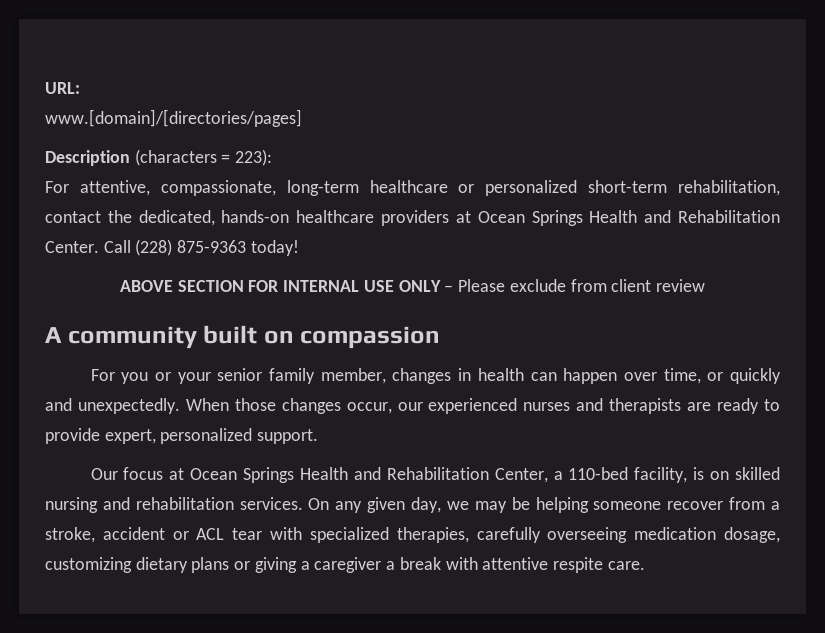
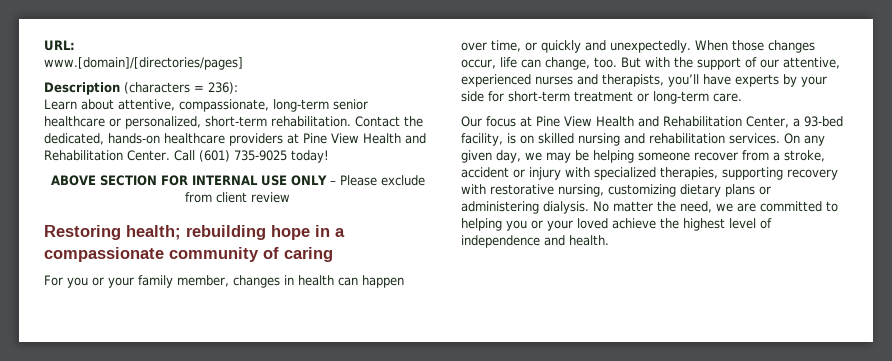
- Description (characters = 223):
- For attentive, compassionate, long-term healthcare or personalized short-term rehabilitation, contact the dedicated, hands-on healthcare providers at Ocean Springs Health and Rehabilitation Center.
+ Description (characters = 236):
+ Learn about attentive, compassionate, long-term senior healthcare or personalized, short-term rehabilitation. Contact the dedicated, hands-on healthcare providers at Pine View Health and Rehabilitation Center.
- Call (228) 875-9363 today!
+ Call (601) 735-9025 today!
- A community built on compassion
+ Restoring health; rebuilding hope in a compassionate community of caring
- For you or your senior family member, changes in health can happen over time, or quickly and unexpectedly.
+ For you or your family member, changes in health can happen over time, or quickly and unexpectedly.
- When those changes occur, our experienced nurses and therapists are ready to provide expert, personalized support.
+ When those changes occur, life can change, too. But with the support of our attentive, experienced nurses and therapists, you’ll have experts by your side for short-term treatment or long-term care.
- Our focus at Ocean Springs Health and Rehabilitation Center, a 110-bed facility, is on skilled nursing and rehabilitation services.
+ Our focus at Pine View Health and Rehabilitation Center, a 93-bed facility, is on skilled nursing and rehabilitation services.
- On any given day, we may be helping someone recover from a stroke, accident or ACL tear with specialized therapies, carefully overseeing medication dosage, customizing dietary plans or giving a caregiver a break with attentive respite care.
+ On any given day, we may be helping someone recover from a stroke, accident or injury with specialized therapies, supporting recovery with restorative nursing, customizing dietary plans or administering dialysis. No matter the need, we are committed to helping you or your loved achieve the highest level of independence and health.

